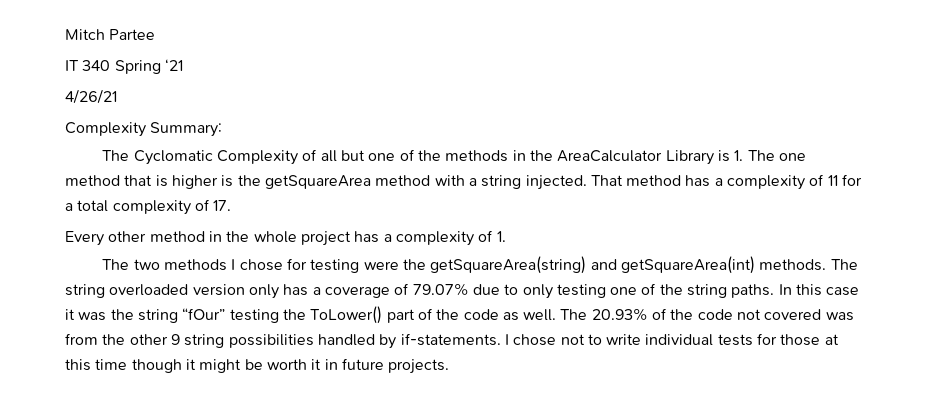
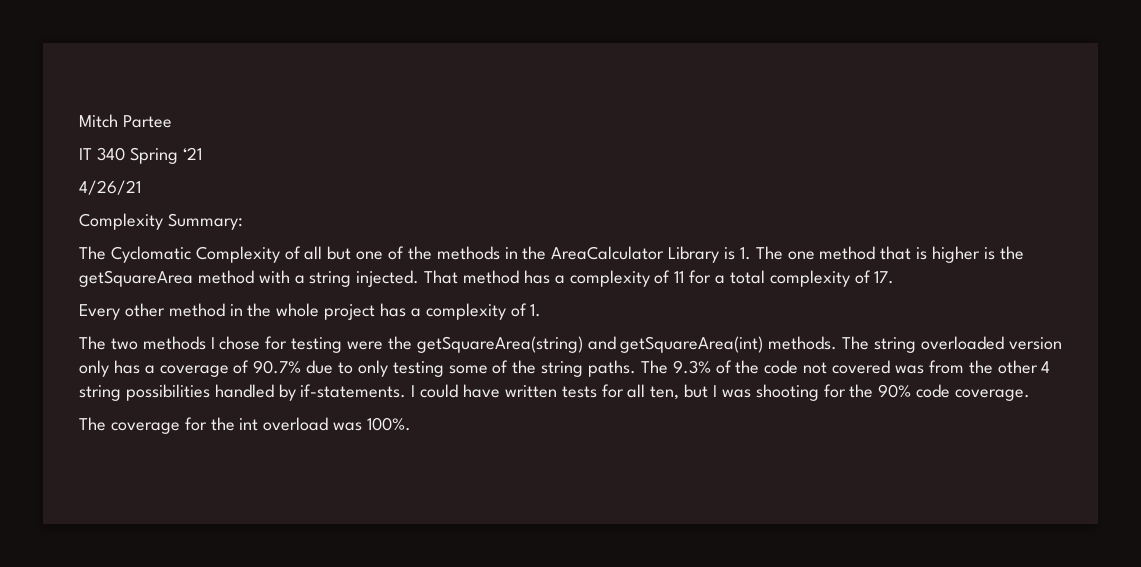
- The string overloaded version only has a coverage of 79.07% due to only testing one of the string paths.
+ The string overloaded version only has a coverage of 90.7% due to only testing some of the string paths.
- In this case it was the string “fOur” testing the ToLower() part of the code as well. The 20.93% of the code not covered was from the other 9 string possibilities handled by if-statements.
+ The 9.3% of the code not covered was from the other 4 string possibilities handled by if-statements.
- I chose not to write individual tests for those at this time though it might be worth it in future projects.
+ I could have written tests for all ten, but I was shooting for the 90% code coverage.
+ The coverage for the int overload was 100%.

